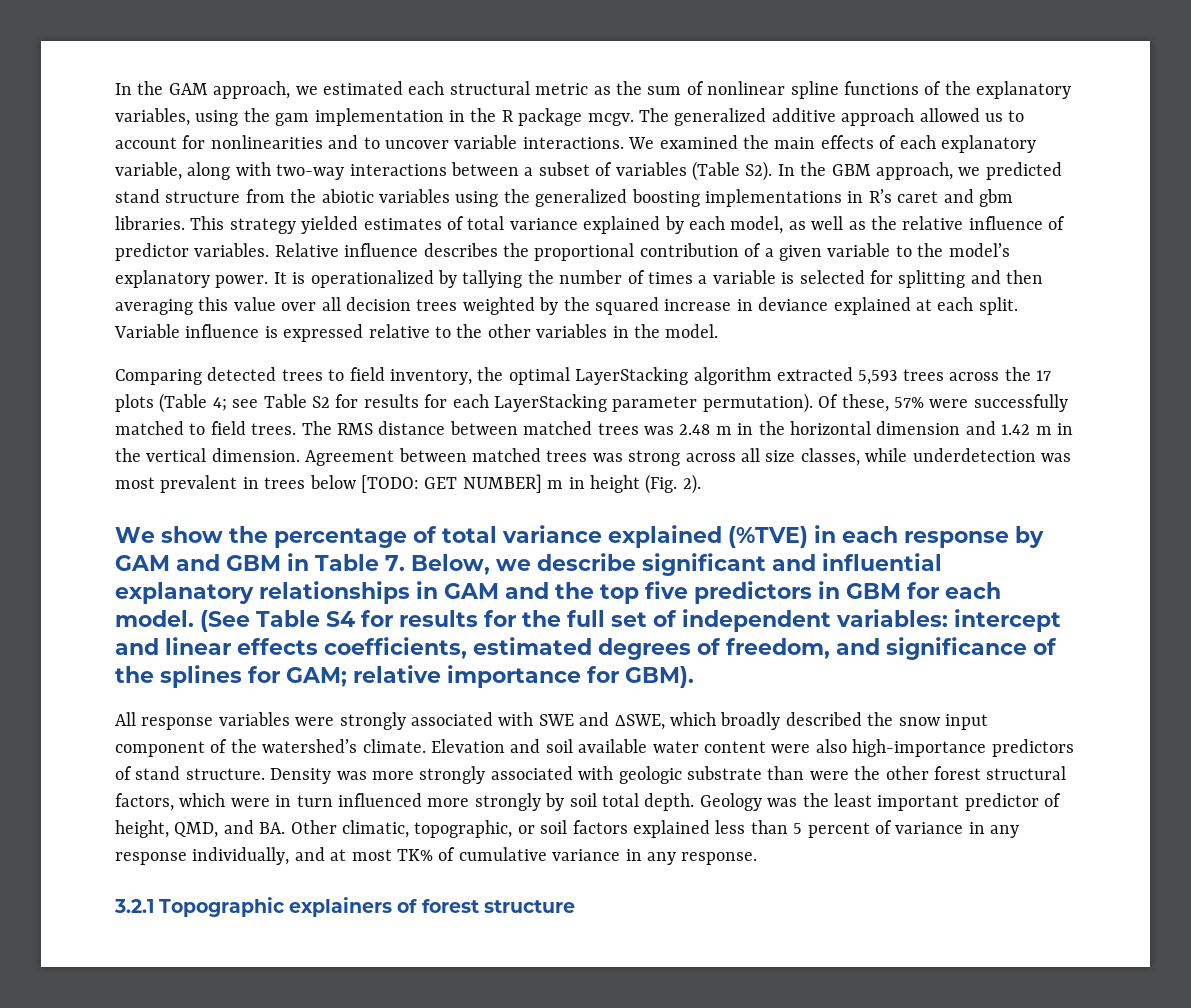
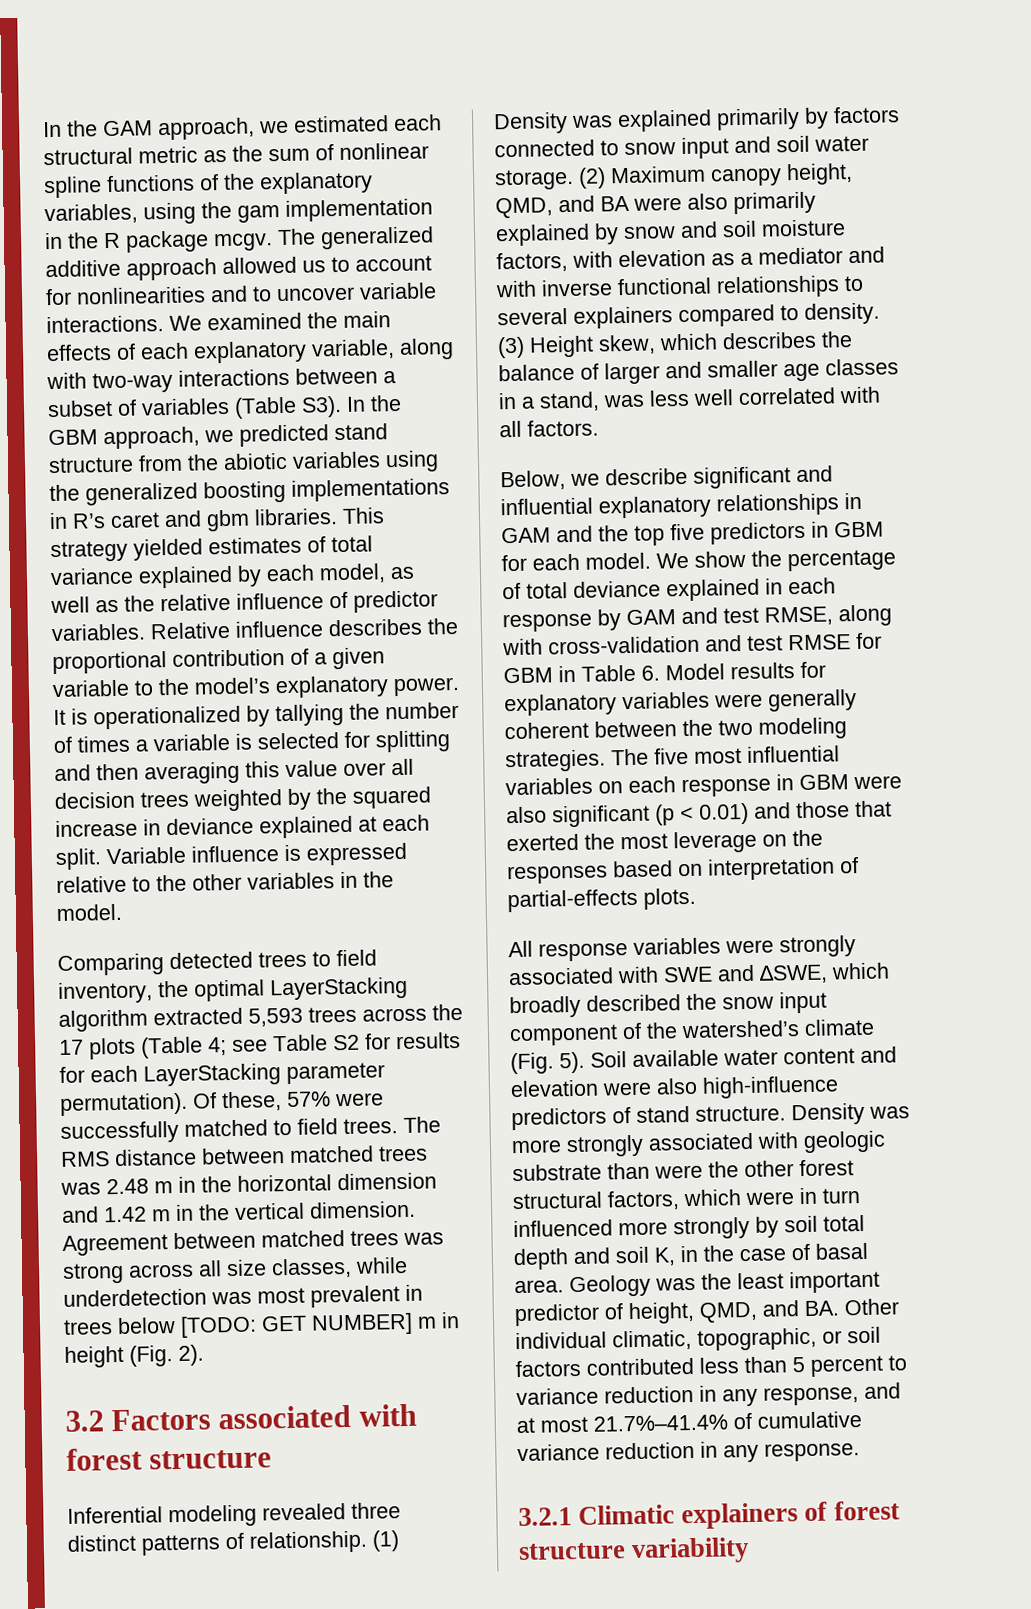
- We examined the main effects of each explanatory variable, along with two-way interactions between a subset of variables (Table S2). In the GBM approach, we predicted stand structure from the abiotic variables using the generalized boosting implementations in R’s caret and gbm libraries.
+ We examined the main effects of each explanatory variable, along with two-way interactions between a subset of variables (Table S3). In the GBM approach, we predicted stand structure from the abiotic variables using the generalized boosting implementations in R’s caret and gbm libraries.
- We show the percentage of total variance explained (%TVE) in each response by GAM and GBM in Table 7. Below, we describe significant and influential explanatory relationships in GAM and the top five predictors in GBM for each model.
+ 3.2 Factors associated with forest structure
+ Inferential modeling revealed three distinct patterns of relationship. (1) Density was explained primarily by factors connected to snow input and soil water storage. (2) Maximum canopy height, QMD, and BA were also primarily explained by snow and soil moisture factors, with elevation as a mediator and with inverse functional relationships to several explainers compared to density. (3) Height skew, which describes the balance of larger and smaller age classes in a stand, was less well correlated with all factors.
+ Below, we describe significant and influential explanatory relationships in GAM and the top five predictors in GBM for each model.
- (See Table S4 for results for the full set of independent variables: intercept and linear effects coefficients, estimated degrees of freedom, and significance of the splines for GAM; relative importance for GBM).
+ We show the percentage of total deviance explained in each response by GAM and test RMSE, along with cross-validation and test RMSE for GBM in Table 6. Model results for explanatory variables were generally coherent between the two modeling strategies. The five most influential variables on each response in GBM were also significant (p < 0.01) and those that exerted the most leverage on the responses based on interpretation of partial-effects plots.
- All response variables were strongly associated with SWE and ∆SWE, which broadly described the snow input component of the watershed’s climate. Elevation and soil available water content were also high-importance predictors of stand structure.
+ All response variables were strongly associated with SWE and ∆SWE, which broadly described the snow input component of the watershed’s climate (Fig. 5). Soil available water content and elevation were also high-influence predictors of stand structure.
- Density was more strongly associated with geologic substrate than were the other forest structural factors, which were in turn influenced more strongly by soil total depth.
+ Density was more strongly associated with geologic substrate than were the other forest structural factors, which were in turn influenced more strongly by soil total depth and soil K, in the case of basal area.
- Geology was the least important predictor of height, QMD, and BA. Other climatic, topographic, or soil factors explained less than 5 percent of variance in any response individually, and at most TK% of cumulative variance in any response.
+ Geology was the least important predictor of height, QMD, and BA. Other individual climatic, topographic, or soil factors contributed less than 5 percent to variance reduction in any response, and at most 21.7%–41.4% of cumulative variance reduction in any response.
- 3.2.1 Topographic explainers of forest structure
+ 3.2.1 Climatic explainers of forest structure variability

